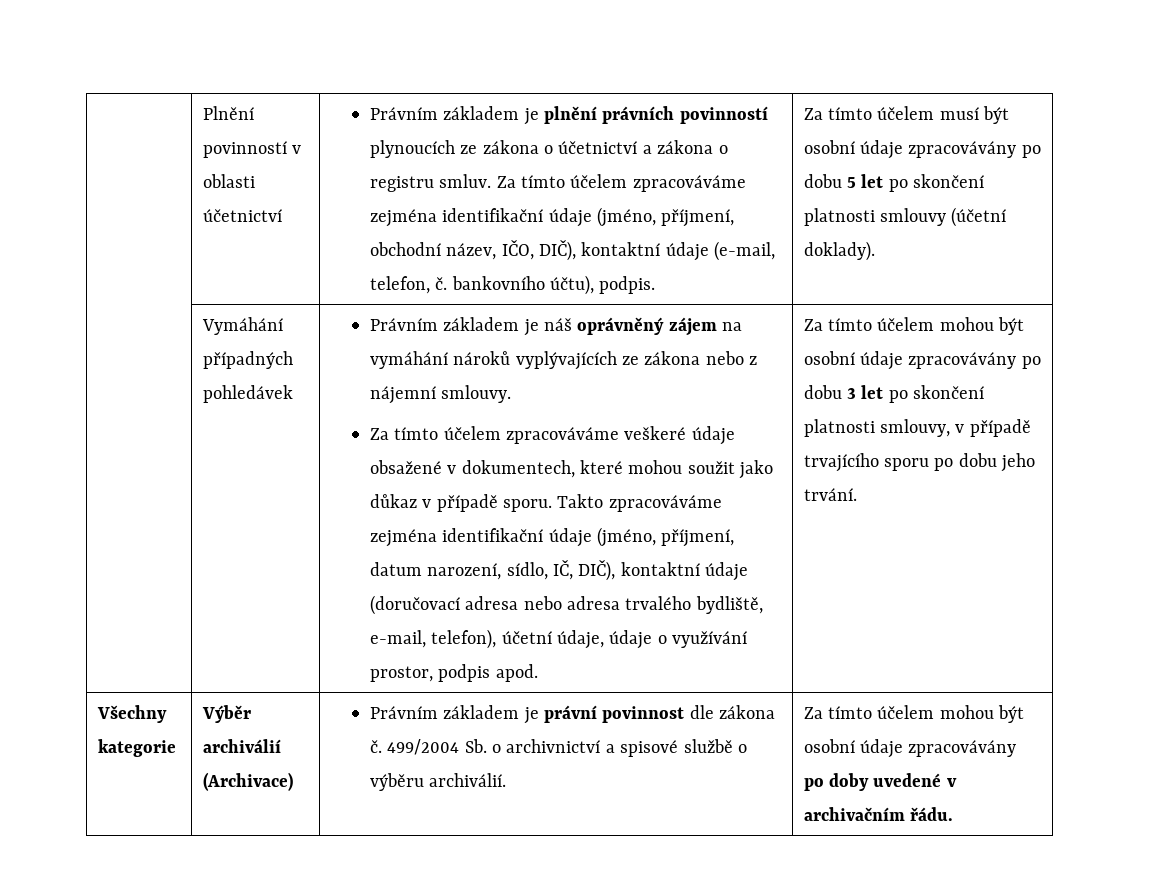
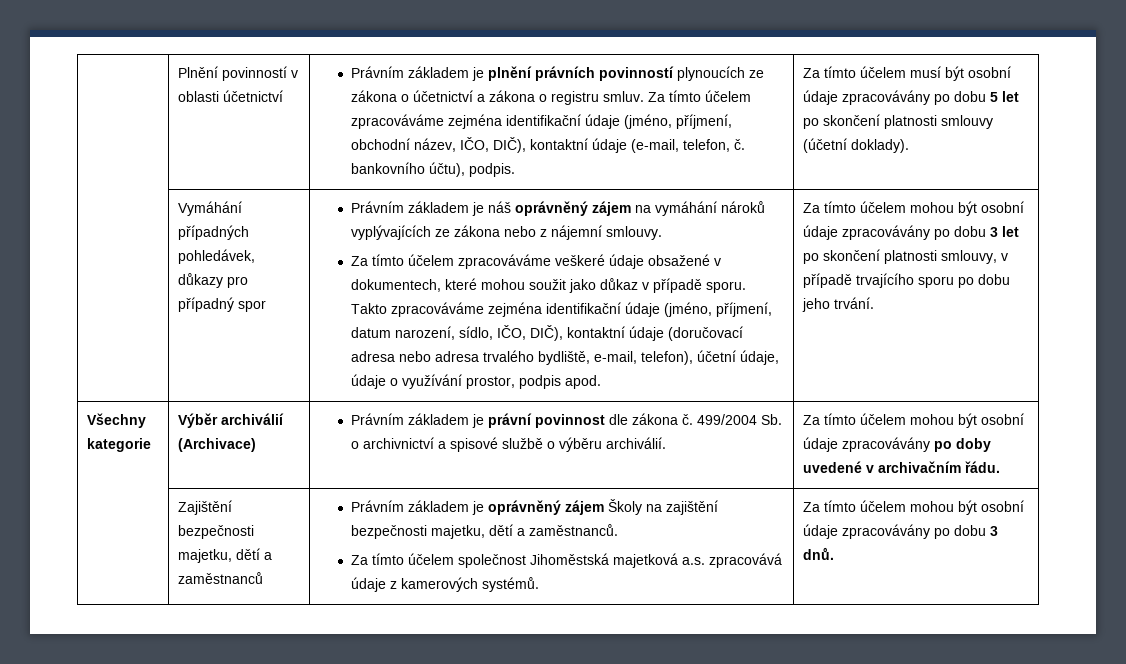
- Vymáhání případných pohledávek
+ Vymáhání případných pohledávek, důkazy pro případný spor
- Takto zpracováváme zejména identifikační údaje (jméno, příjmení, datum narození, sídlo, IČ, DIČ), kontaktní údaje (doručovací adresa nebo adresa trvalého bydliště, e-mail, telefon), účetní údaje, údaje o využívání prostor, podpis apod.
+ Takto zpracováváme zejména identifikační údaje (jméno, příjmení, datum narození, sídlo, IČO, DIČ), kontaktní údaje (doručovací adresa nebo adresa trvalého bydliště, e-mail, telefon), účetní údaje, údaje o využívání prostor, podpis apod.
+ Zajištění bezpečnosti majetku, dětí a zaměstnanců | Právním základem je oprávněný zájem Školy na zajištění bezpečnosti majetku, dětí a zaměstnanců.
+ Za tímto účelem společnost Jihoměstská majetková a.s. zpracovává údaje z kamerových systémů. | Za tímto účelem mohou být osobní údaje zpracovávány po dobu 3 dnů.

